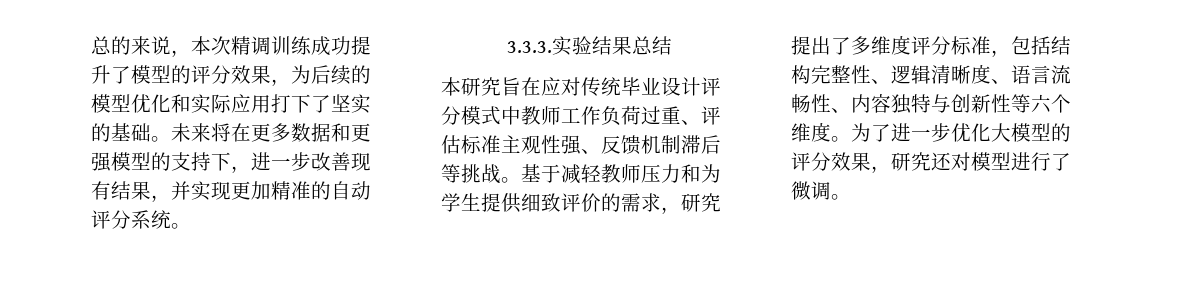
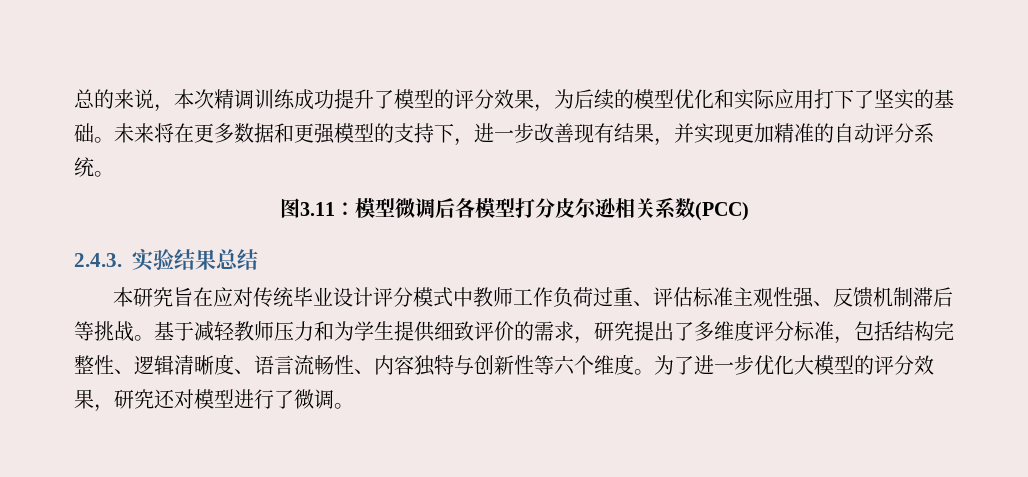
- 3.3.3.实验结果总结
+ 图3.11：模型微调后各模型打分皮尔逊相关系数(PCC)
+ 2.4.3.实验结果总结

